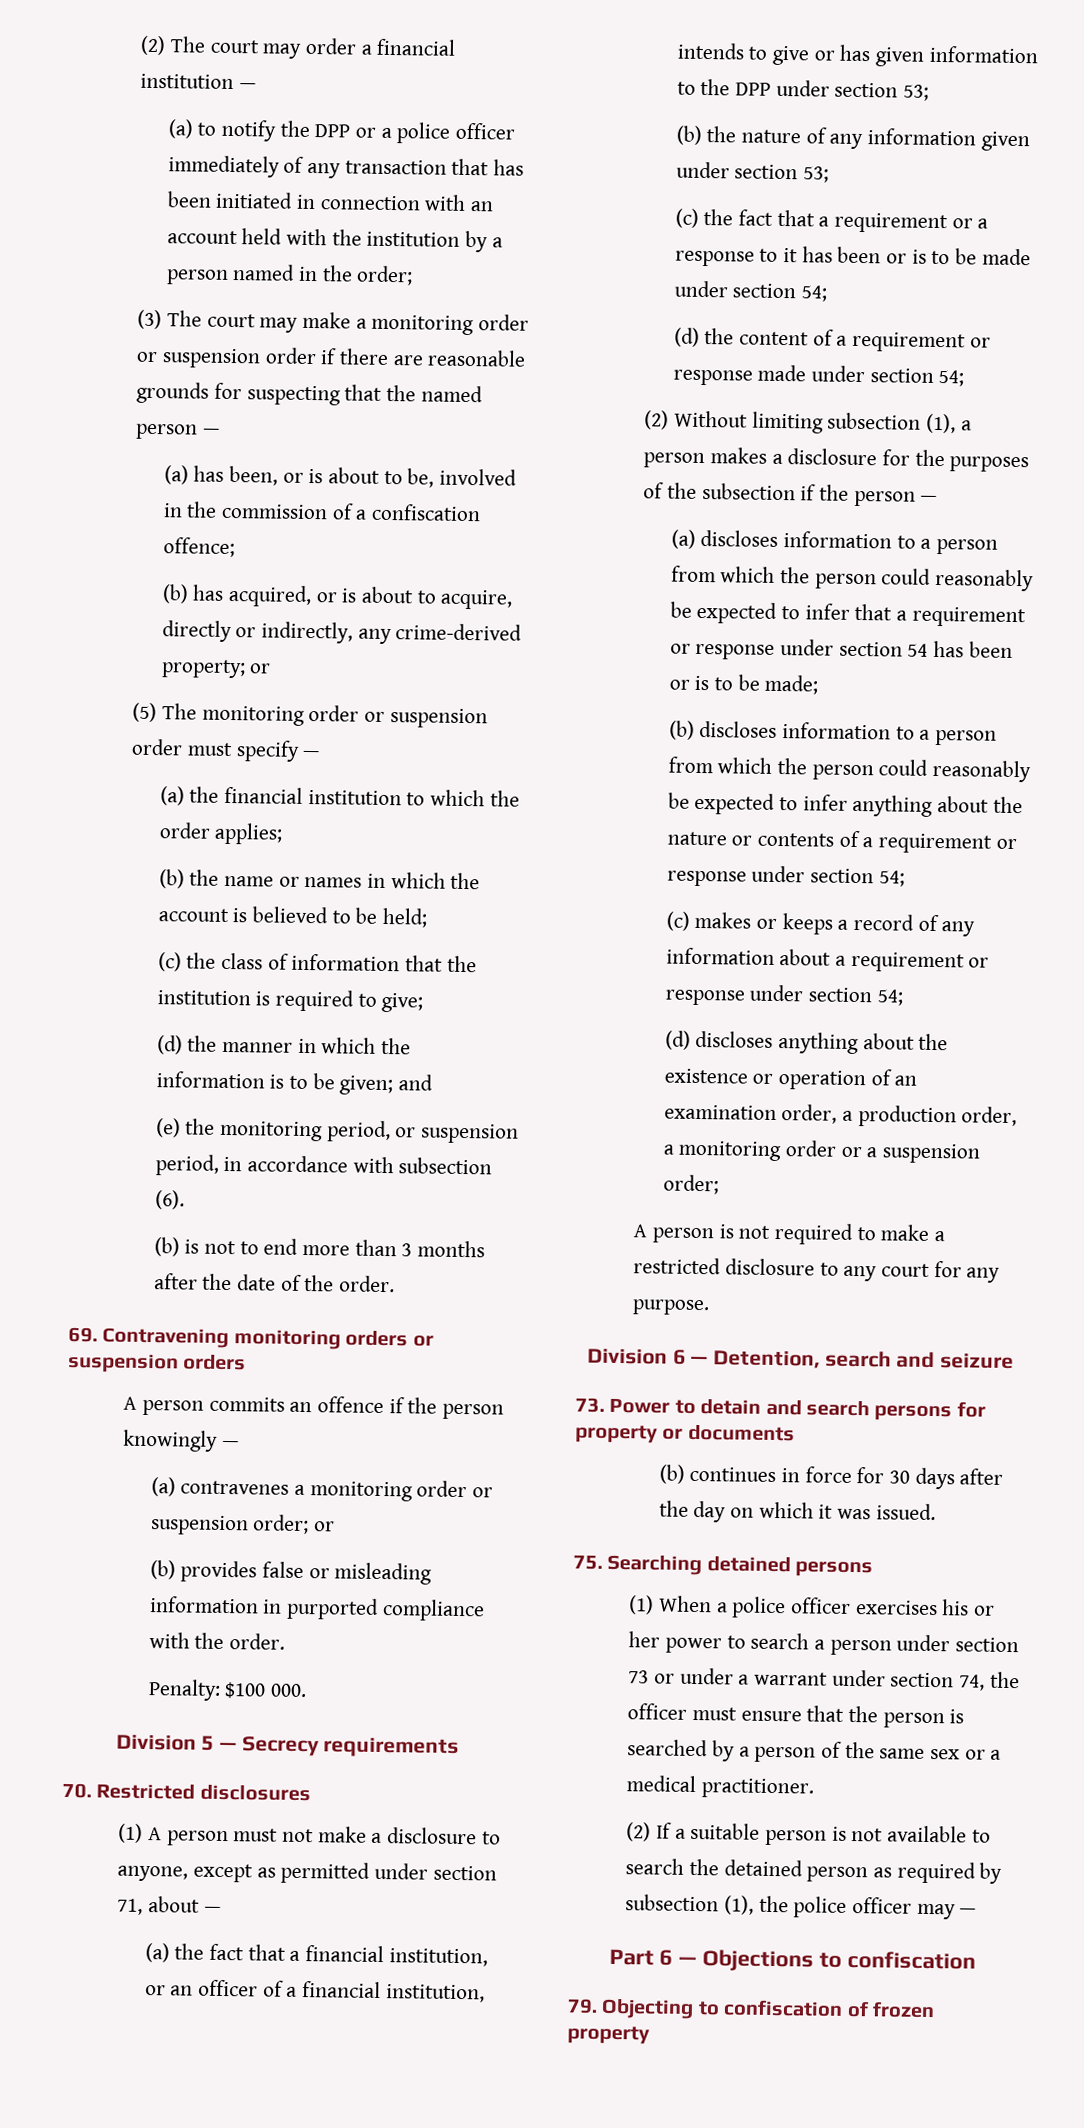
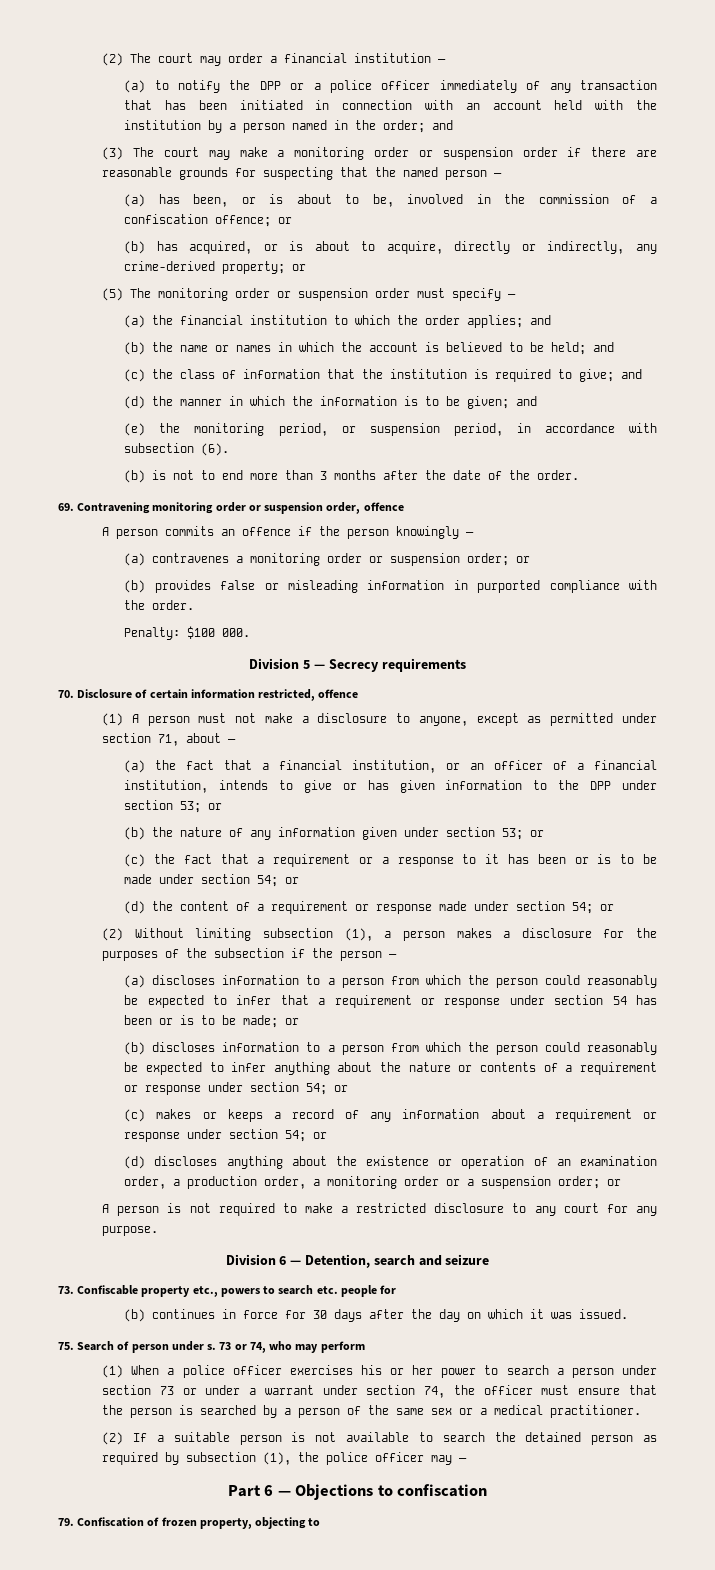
- (a) to notify the DPP or a police officer immediately of any transaction that has been initiated in connection with an account held with the institution by a person named in the order;
+ (a) to notify the DPP or a police officer immediately of any transaction that has been initiated in connection with an account held with the institution by a person named in the order; and
- (a) has been, or is about to be, involved in the commission of a confiscation offence;
+ (a) has been, or is about to be, involved in the commission of a confiscation offence; or
- (a) the financial institution to which the order applies;
+ (a) the financial institution to which the order applies; and
- (b) the name or names in which the account is believed to be held;
+ (b) the name or names in which the account is believed to be held; and
- (c) the class of information that the institution is required to give;
+ (c) the class of information that the institution is required to give; and
- 69. Contravening monitoring orders or suspension orders
+ 69. Contravening monitoring order or suspension order, offence
- 70. Restricted disclosures
+ 70. Disclosure of certain information restricted, offence
- (a) the fact that a financial institution, or an officer of a financial institution, intends to give or has given information to the DPP under section 53;
+ (a) the fact that a financial institution, or an officer of a financial institution, intends to give or has given information to the DPP under section 53; or
- (b) the nature of any information given under section 53;
+ (b) the nature of any information given under section 53; or
- (c) the fact that a requirement or a response to it has been or is to be made under section 54;
+ (c) the fact that a requirement or a response to it has been or is to be made under section 54; or
- (d) the content of a requirement or response made under section 54;
+ (d) the content of a requirement or response made under section 54; or
- (a) discloses information to a person from which the person could reasonably be expected to infer that a requirement or response under section 54 has been or is to be made;
+ (a) discloses information to a person from which the person could reasonably be expected to infer that a requirement or response under section 54 has been or is to be made; or
- (b) discloses information to a person from which the person could reasonably be expected to infer anything about the nature or contents of a requirement or response under section 54;
+ (b) discloses information to a person from which the person could reasonably be expected to infer anything about the nature or contents of a requirement or response under section 54; or
- (c) makes or keeps a record of any information about a requirement or response under section 54;
+ (c) makes or keeps a record of any information about a requirement or response under section 54; or
- (d) discloses anything about the existence or operation of an examination order, a production order, a monitoring order or a suspension order;
+ (d) discloses anything about the existence or operation of an examination order, a production order, a monitoring order or a suspension order; or
- 73. Power to detain and search persons for property or documents
+ 73. Confiscable property etc., powers to search etc. people for
- 75. Searching detained persons
+ 75. Search of person under s. 73 or 74, who may perform
- 79. Objecting to confiscation of frozen property
+ 79. Confiscation of frozen property, objecting to

